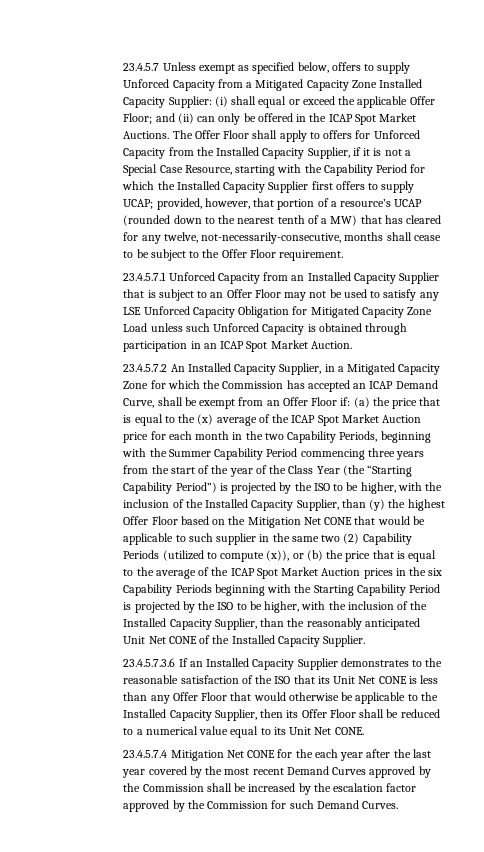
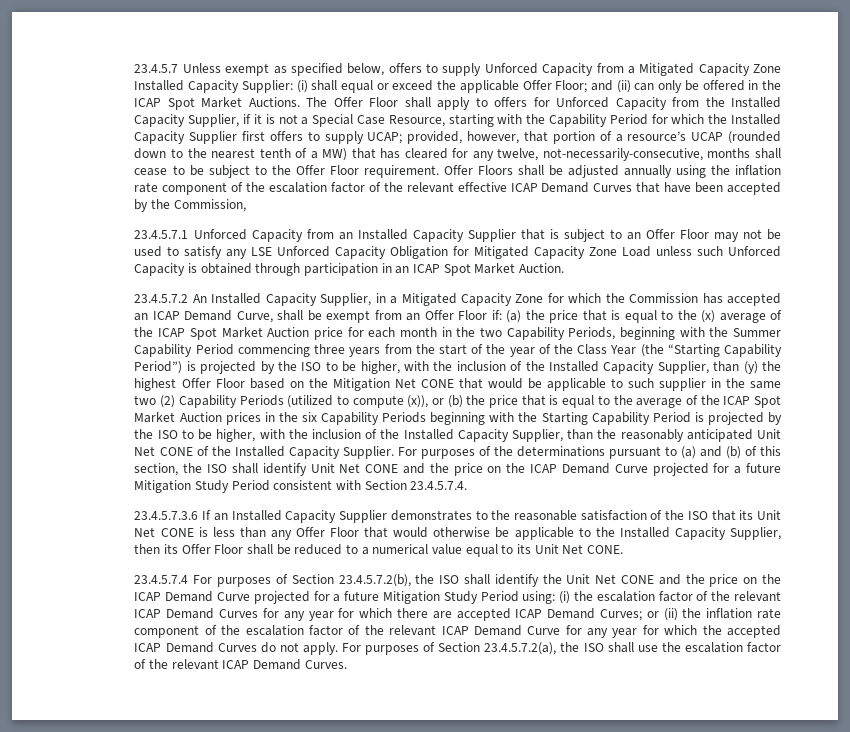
+ Offer Floors shall be adjusted annually using the inflation rate component of the escalation factor of the relevant effective ICAP Demand Curves that have been accepted by the Commission,
+ For purposes of the determinations pursuant to (a) and (b) of this section, the ISO shall identify Unit Net CONE and the price on the ICAP Demand Curve projected for a future Mitigation Study Period consistent with Section 23.4.5.7.4.
- 23.4.5.7.4 Mitigation Net CONE for the each year after the last year covered by the most recent Demand Curves approved by the Commission shall be increased by the escalation factor approved by the Commission for such Demand Curves.
+ 23.4.5.7.4 For purposes of Section 23.4.5.7.2(b), the ISO shall identify the Unit Net CONE and the price on the ICAP Demand Curve projected for a future Mitigation Study Period using: (i) the escalation factor of the relevant ICAP Demand Curves for any year for which there are accepted ICAP Demand Curves; or (ii) the inflation rate component of the escalation factor of the relevant ICAP Demand Curve for any year for which the accepted ICAP Demand Curves do not apply. For purposes of Section 23.4.5.7.2(a), the ISO shall use the escalation factor of the relevant ICAP Demand Curves.

